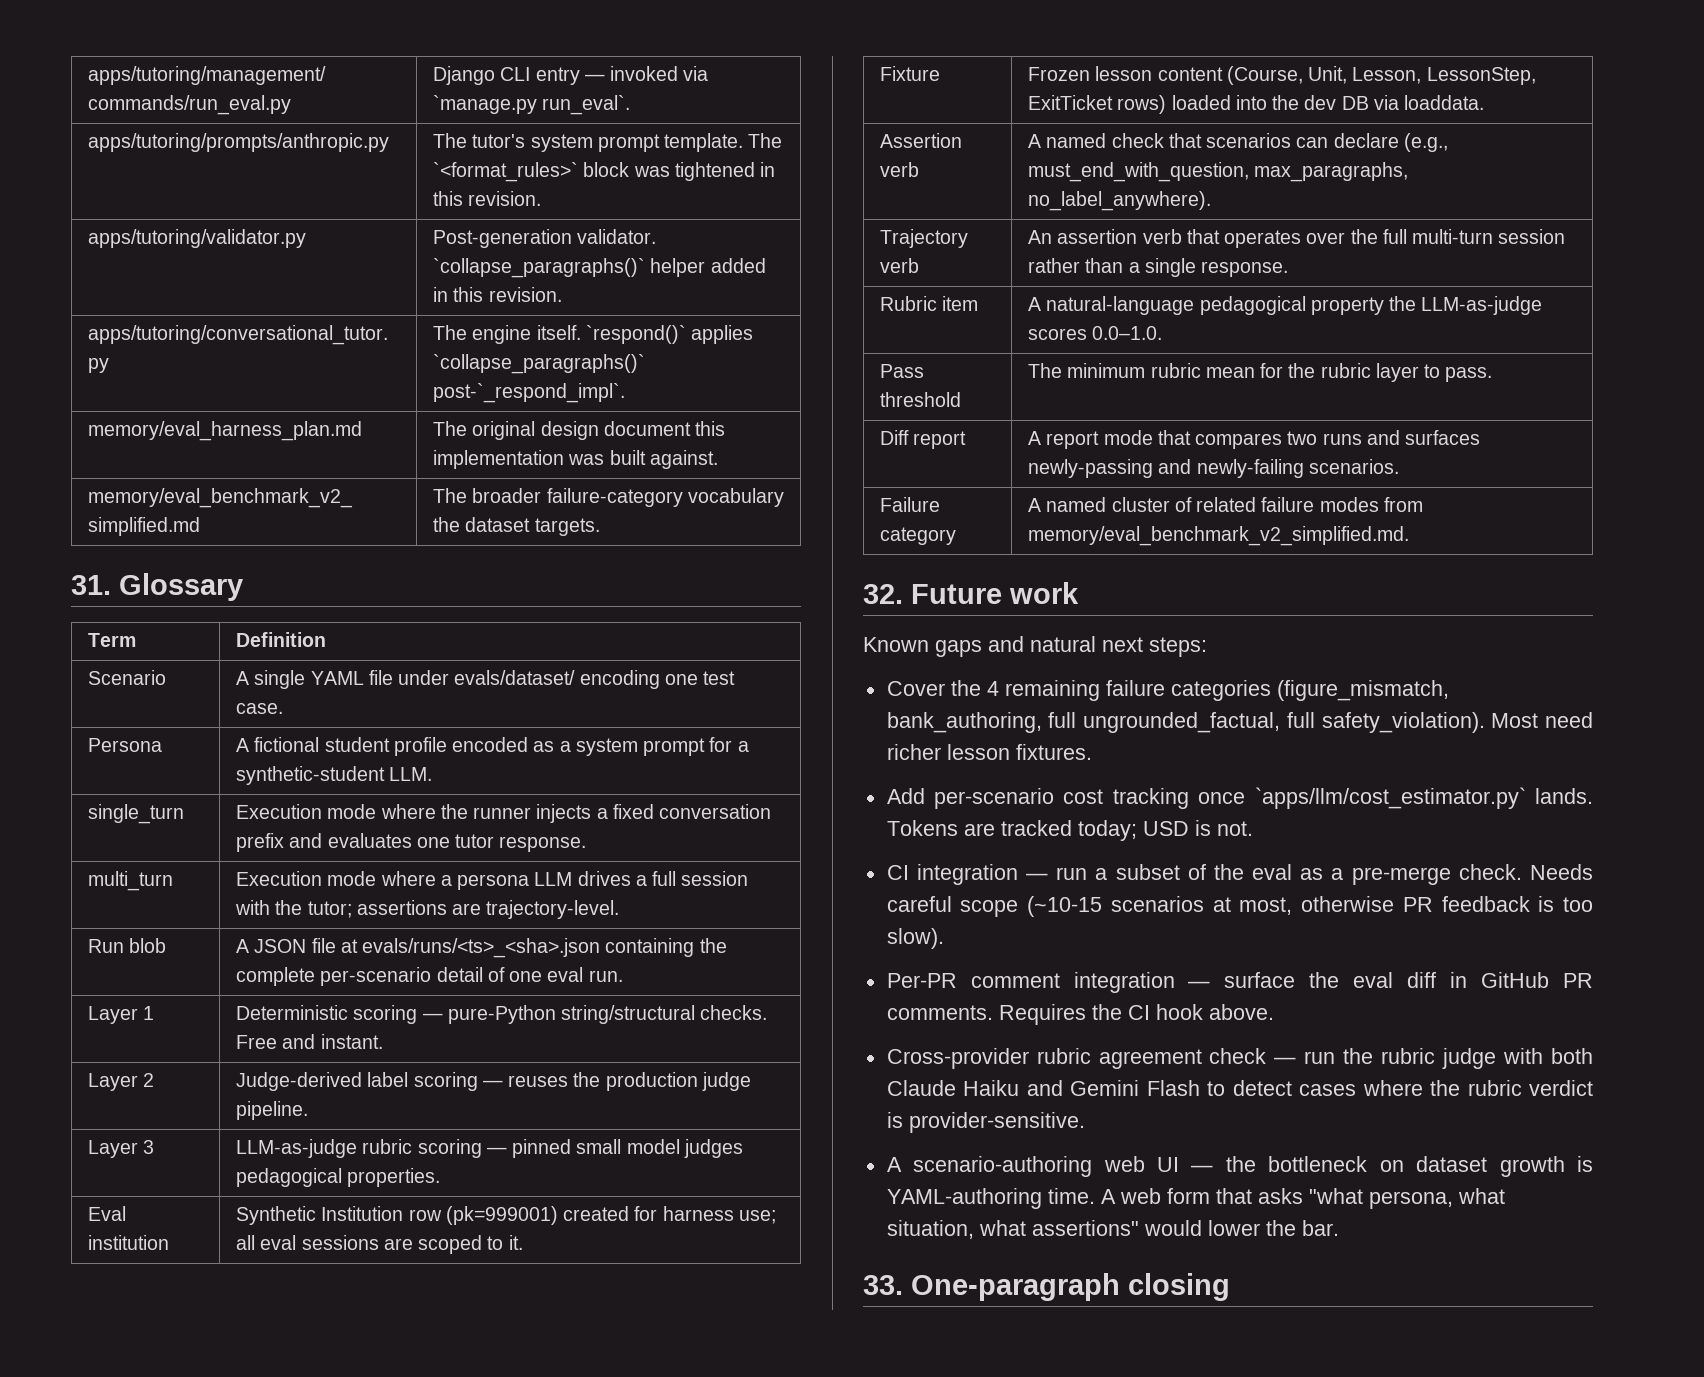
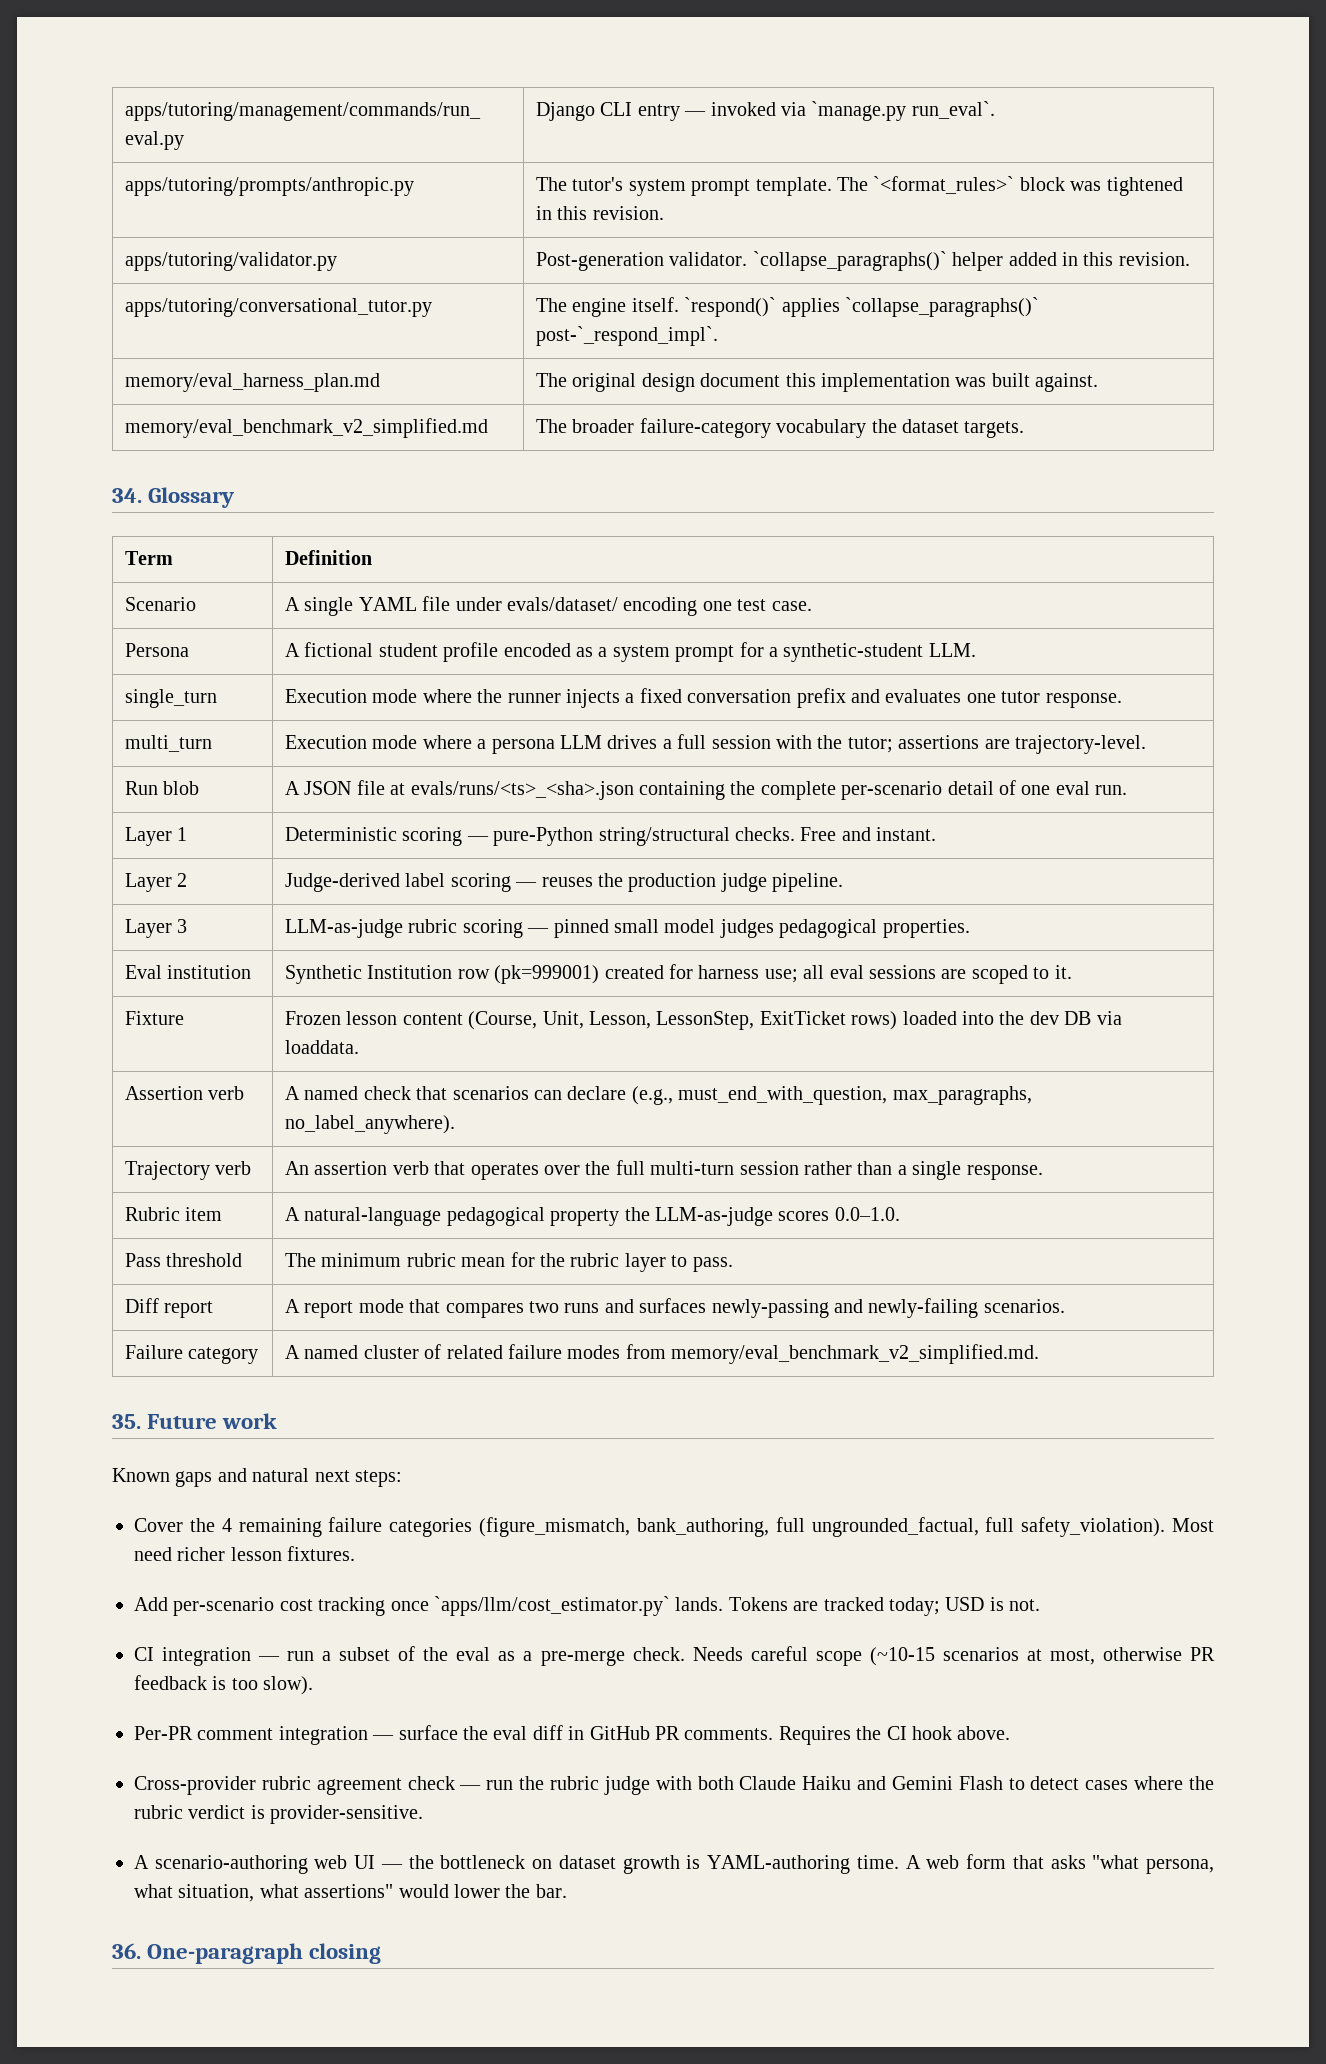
- 31. Glossary
+ 34. Glossary
- 32. Future work
+ 35. Future work
- 33. One-paragraph closing
+ 36. One-paragraph closing

